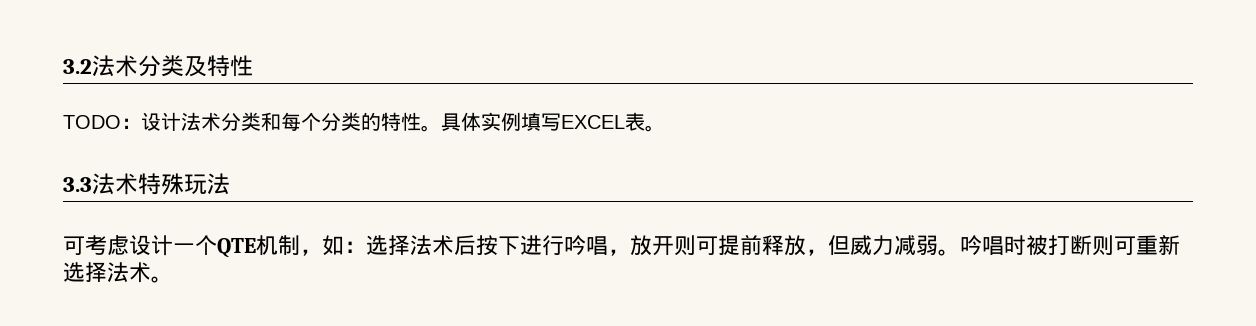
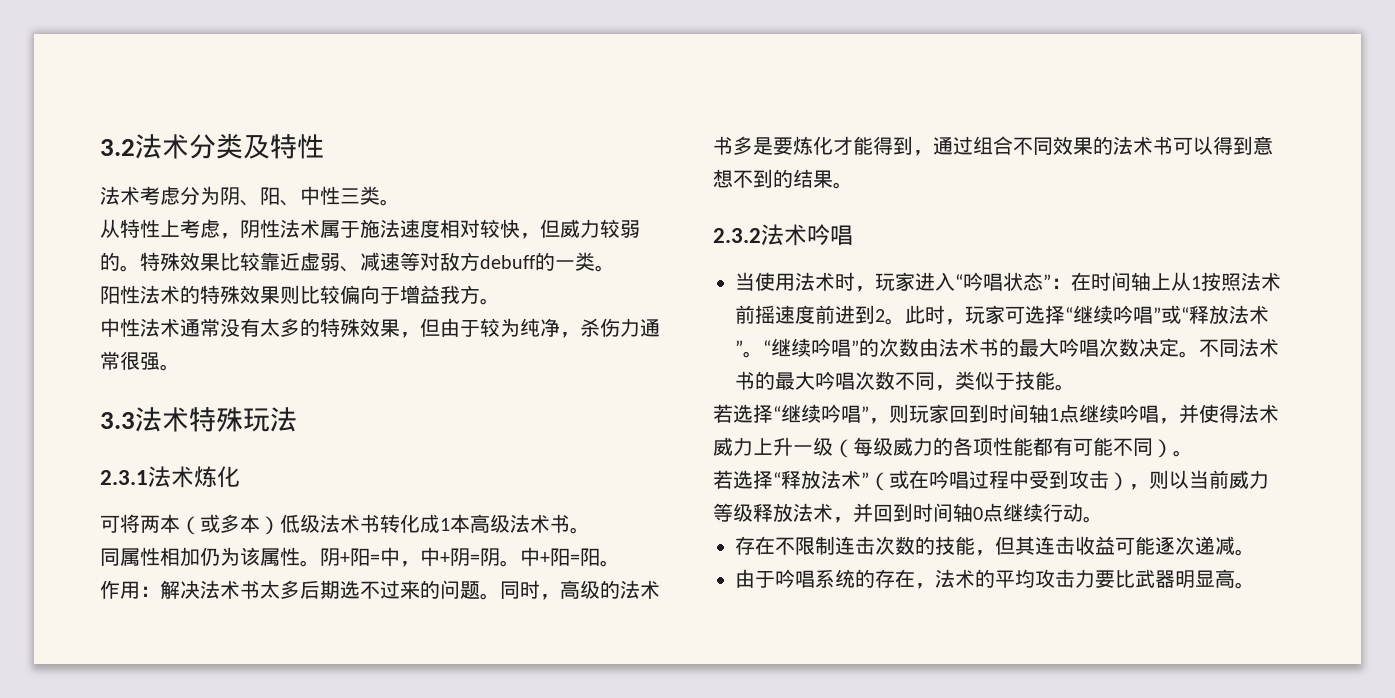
- TODO：设计法术分类和每个分类的特性。具体实例填写EXCEL表。
+ 法术考虑分为阴、阳、中性三类。
+ 从特性上考虑，阴性法术属于施法速度相对较快，但威力较弱的。特殊效果比较靠近虚弱、减速等对敌方debuff的一类。
+ 阳性法术的特殊效果则比较偏向于增益我方。
+ 中性法术通常没有太多的特殊效果，但由于较为纯净，杀伤力通常很强。
- 可考虑设计一个QTE机制，如：选择法术后按下进行吟唱，放开则可提前释放，但威力减弱。吟唱时被打断则可重新选择法术。
+ 2.3.1法术炼化
+ 可将两本（或多本）低级法术书转化成1本高级法术书。
+ 同属性相加仍为该属性。阴+阳=中，中+阴=阴。中+阳=阳。
+ 作用：解决法术书太多后期选不过来的问题。同时，高级的法术书多是要炼化才能得到，通过组合不同效果的法术书可以得到意想不到的结果。
+ 2.3.2法术吟唱
+ 当使用法术时，玩家进入“吟唱状态”：在时间轴上从1按照法术前摇速度前进到2。此时，玩家可选择“继续吟唱”或“释放法术”。“继续吟唱”的次数由法术书的最大吟唱次数决定。不同法术书的最大吟唱次数不同，类似于技能。
+ 若选择“继续吟唱”，则玩家回到时间轴1点继续吟唱，并使得法术威力上升一级（每级威力的各项性能都有可能不同）。
+ 若选择“释放法术”（或在吟唱过程中受到攻击），则以当前威力等级释放法术，并回到时间轴0点继续行动。
+ 存在不限制连击次数的技能，但其连击收益可能逐次递减。
+ 由于吟唱系统的存在，法术的平均攻击力要比武器明显高。

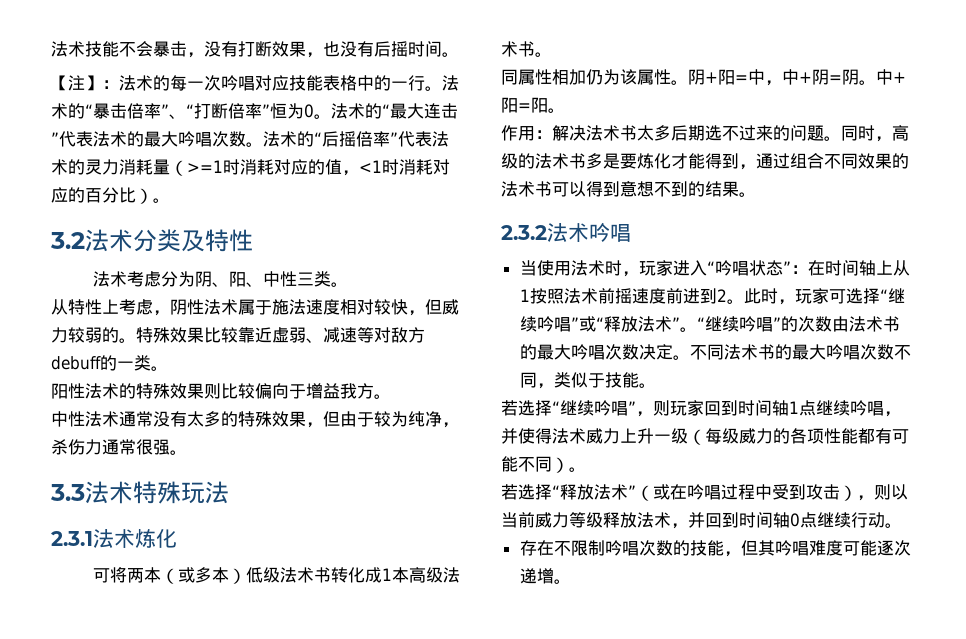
+ 法术技能不会暴击，没有打断效果，也没有后摇时间。
+ 【注】：法术的每一次吟唱对应技能表格中的一行。法术的“暴击倍率”、“打断倍率”恒为0。法术的“最大连击”代表法术的最大吟唱次数。法术的“后摇倍率”代表法术的灵力消耗量（>=1时消耗对应的值，<1时消耗对应的百分比）。
- 存在不限制连击次数的技能，但其连击收益可能逐次递减。
- 由于吟唱系统的存在，法术的平均攻击力要比武器明显高。
+ 存在不限制吟唱次数的技能，但其吟唱难度可能逐次递增。

